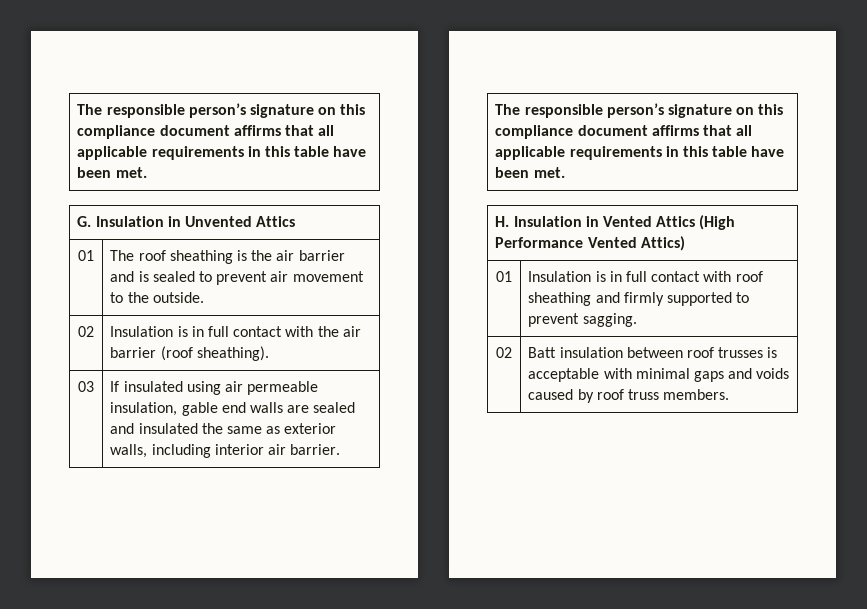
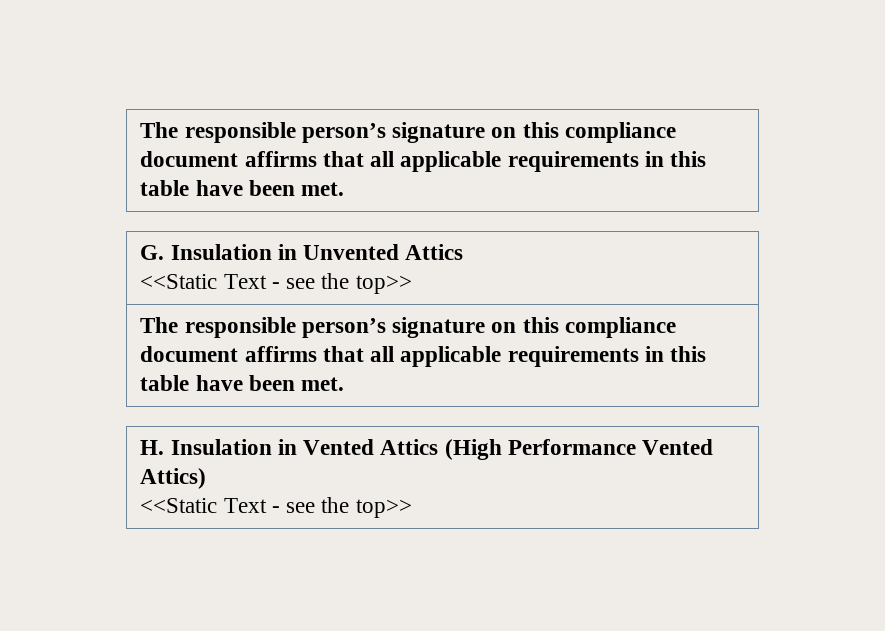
  G. Insulation in Unvented Attics
- 01 | The roof sheathing is the air barrier and is sealed to prevent air movement to the outside.
- 02 | Insulation is in full contact with the air barrier (roof sheathing).
- 03 | If insulated using air permeable insulation, gable end walls are sealed and insulated the same as exterior walls, including interior air barrier.
+ <<Static Text - see the top>>
  H. Insulation in Vented Attics (High Performance Vented Attics)
- 01 | Insulation is in full contact with roof sheathing and firmly supported to prevent sagging.
- 02 | Batt insulation between roof trusses is acceptable with minimal gaps and voids caused by roof truss members.
+ <<Static Text - see the top>>

